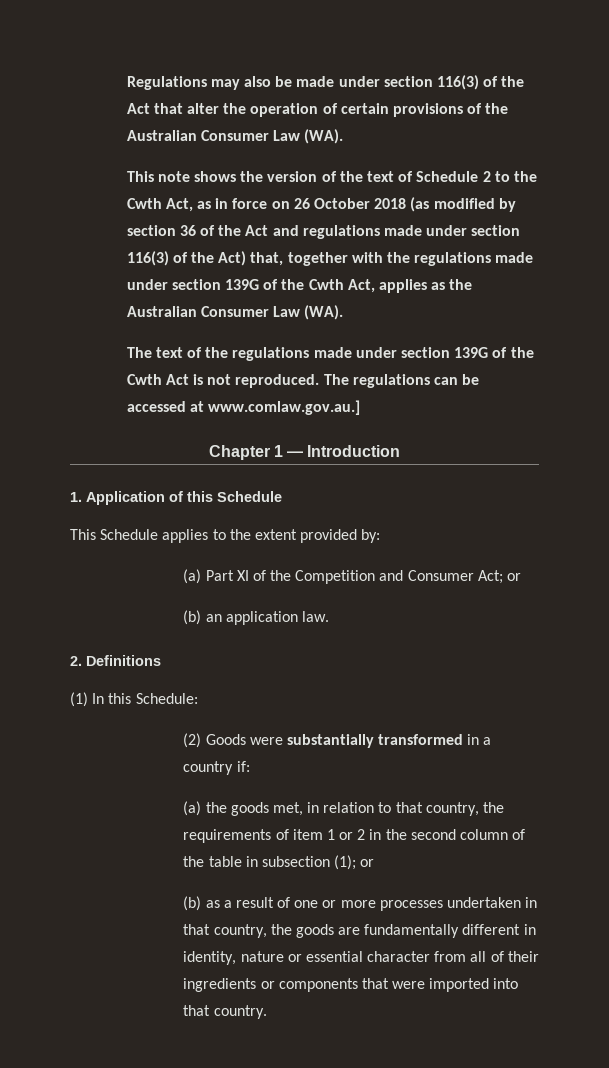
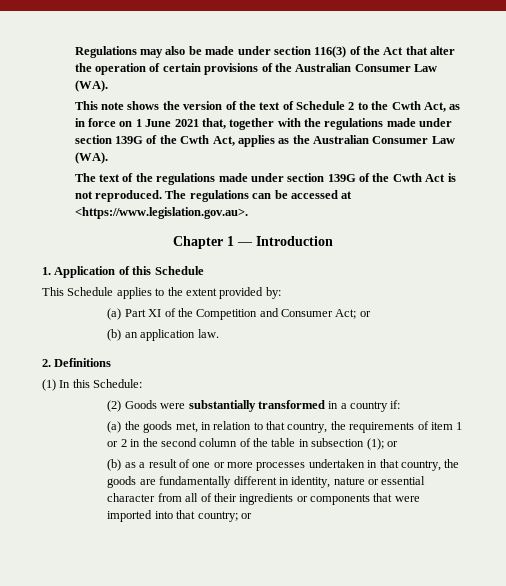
- This note shows the version of the text of Schedule 2 to the Cwth Act, as in force on 26 October 2018 (as modified by section 36 of the Act and regulations made under section 116(3) of the Act) that, together with the regulations made under section 139G of the Cwth Act, applies as the Australian Consumer Law (WA).
+ This note shows the version of the text of Schedule 2 to the Cwth Act, as in force on 1 June 2021 that, together with the regulations made under section 139G of the Cwth Act, applies as the Australian Consumer Law (WA).
- The regulations can be accessed at www.comlaw.gov.au.]
+ The regulations can be accessed at <https://www.legislation.gov.au>.
- (b) as a result of one or more processes undertaken in that country, the goods are fundamentally different in identity, nature or essential character from all of their ingredients or components that were imported into that country.
+ (b) as a result of one or more processes undertaken in that country, the goods are fundamentally different in identity, nature or essential character from all of their ingredients or components that were imported into that country; or

